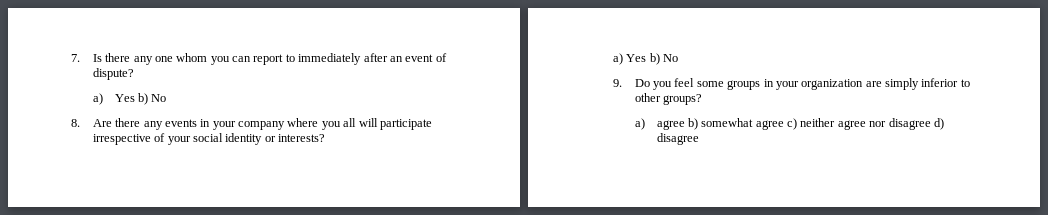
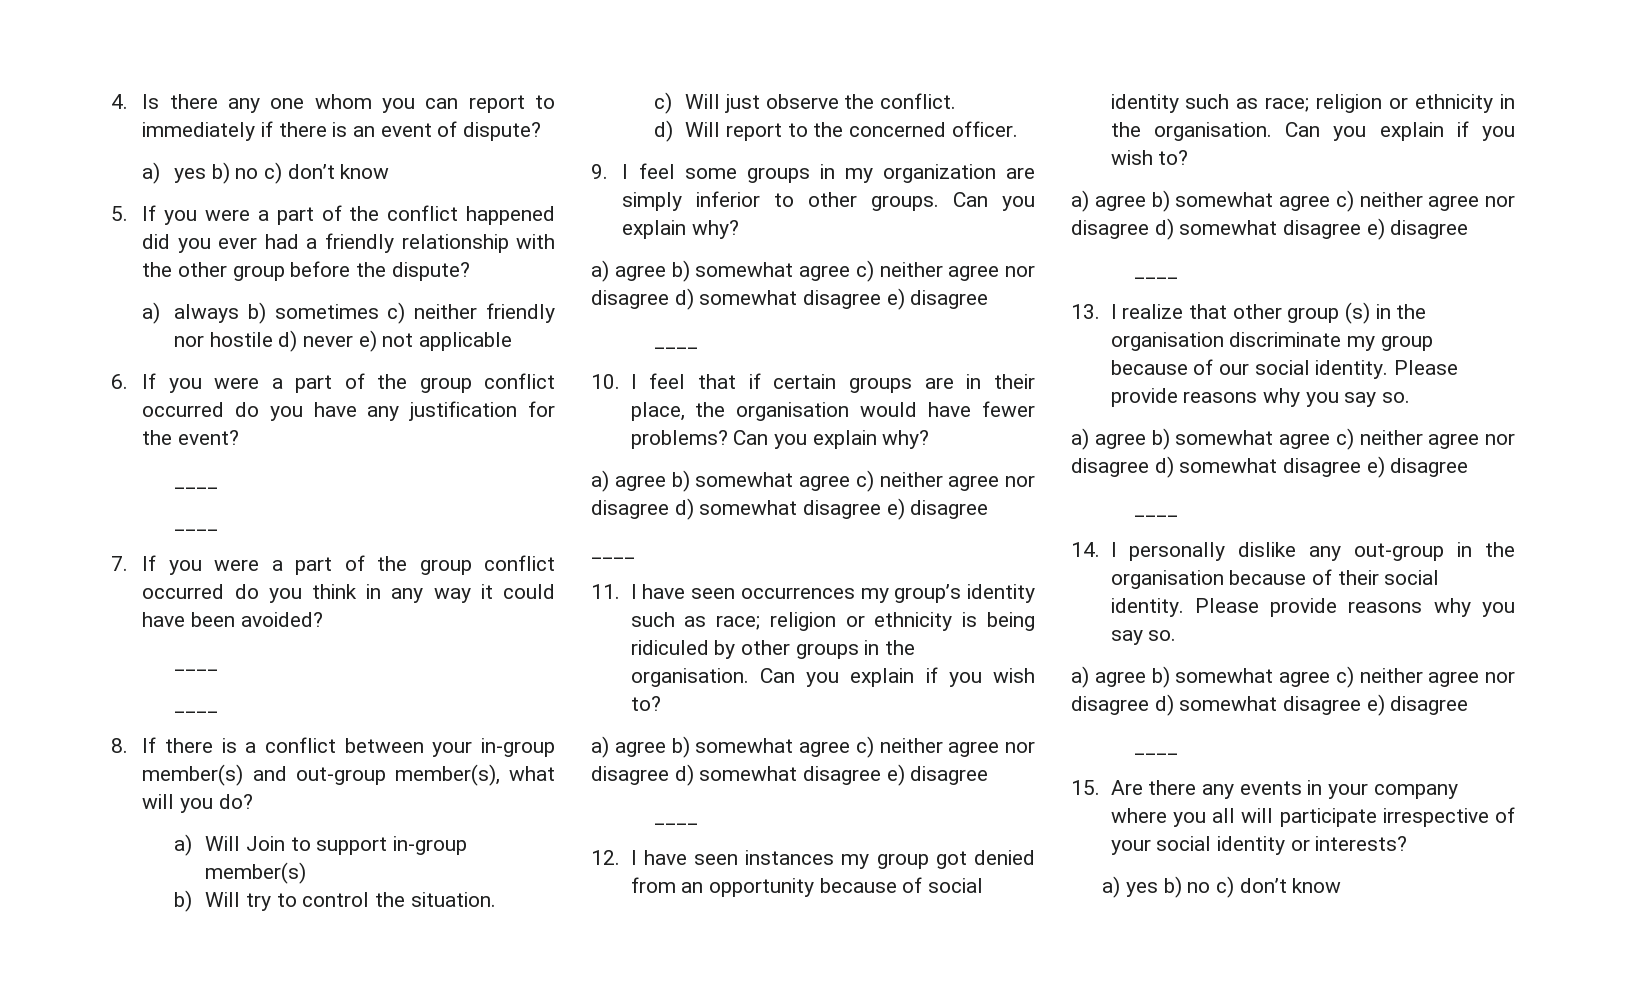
- 7. Is there any one whom you can report to immediately after an event of dispute?
- a) Yes b) No
- 8. Are there any events in your company where you all will participate irrespective of your social identity or interests?
- a) Yes b) No
- 9. Do you feel some groups in your organization are simply inferior to other groups?
- a) agree b) somewhat agree c) neither agree nor disagree d) disagree
+ 4. Is there any one whom you can report to immediately if there is an event of dispute?
+ a) yes b) no c) don’t know
+ 5. If you were a part of the conflict happened did you ever had a friendly relationship with the other group before the dispute?
+ a) always b) sometimes c) neither friendly nor hostile d) never e) not applicable
+ 6. If you were a part of the group conflict occurred do you have any justification for the event?
+ ____
+ ____
+ 7. If you were a part of the group conflict occurred do you think in any way it could have been avoided?
+ ____
+ ____
+ 8. If there is a conflict between your in-group member(s) and out-group member(s), what will you do?
+ a) Will Join to support in-group member(s)
+ b) Will try to control the situation.
+ c) Will just observe the conflict.
+ d) Will report to the concerned officer.
+ 9. I feel some groups in my organization are simply inferior to other groups. Can you explain why?
+ a) agree b) somewhat agree c) neither agree nor disagree d) somewhat disagree e) disagree
+ ____
+ 10. I feel that if certain groups are in their place, the organisation would have fewer problems? Can you explain why?
+ a) agree b) somewhat agree c) neither agree nor disagree d) somewhat disagree e) disagree
+ ____
+ 11. I have seen occurrences my group’s identity such as race; religion or ethnicity is being ridiculed by other groups in the organisation. Can you explain if you wish to?
+ a) agree b) somewhat agree c) neither agree nor disagree d) somewhat disagree e) disagree
+ ____
+ 12. I have seen instances my group got denied from an opportunity because of social identity such as race; religion or ethnicity in the organisation. Can you explain if you wish to?
+ a) agree b) somewhat agree c) neither agree nor disagree d) somewhat disagree e) disagree
+ ____
+ 13. I realize that other group (s) in the organisation discriminate my group because of our social identity. Please provide reasons why you say so.
+ a) agree b) somewhat agree c) neither agree nor disagree d) somewhat disagree e) disagree
+ ____
+ 14. I personally dislike any out-group in the organisation because of their social identity. Please provide reasons why you say so.
+ a) agree b) somewhat agree c) neither agree nor disagree d) somewhat disagree e) disagree
+ ____
+ 15. Are there any events in your company where you all will participate irrespective of your social identity or interests?
+ a) yes b) no c) don’t know

